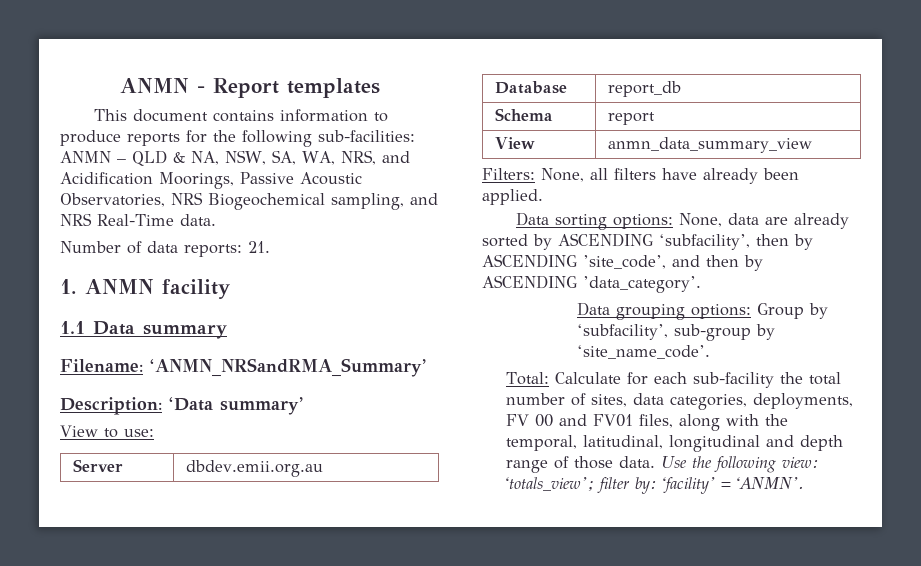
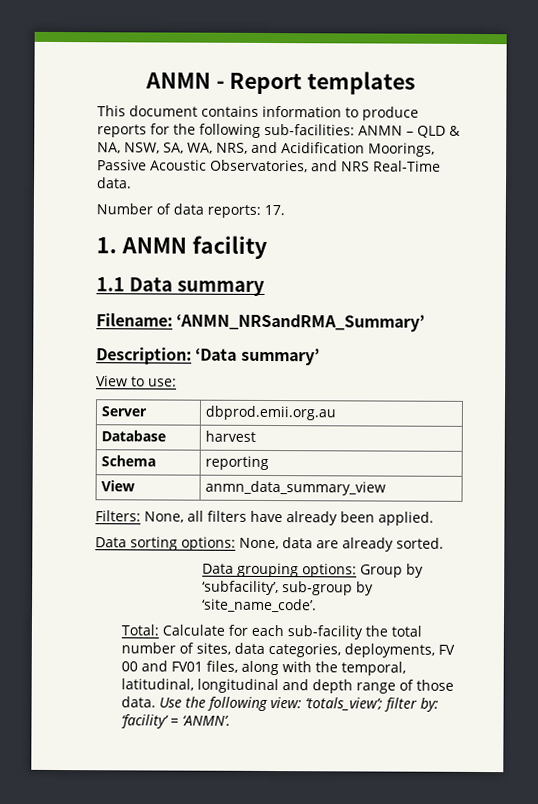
- This document contains information to produce reports for the following sub-facilities: ANMN – QLD & NA, NSW, SA, WA, NRS, and Acidification Moorings, Passive Acoustic Observatories, NRS Biogeochemical sampling, and NRS Real-Time data.
+ This document contains information to produce reports for the following sub-facilities: ANMN – QLD & NA, NSW, SA, WA, NRS, and Acidification Moorings, Passive Acoustic Observatories, and NRS Real-Time data.
- Number of data reports: 21.
+ Number of data reports: 17.
- Server | dbdev.emii.org.au
+ Server | dbprod.emii.org.au
- Database | report_db
+ Database | harvest
- Schema | report
+ Schema | reporting
- Data sorting options: None, data are already sorted by ASCENDING ‘subfacility’, then by ASCENDING ’site_code’, and then by ASCENDING ’data_category’.
+ Data sorting options: None, data are already sorted.

